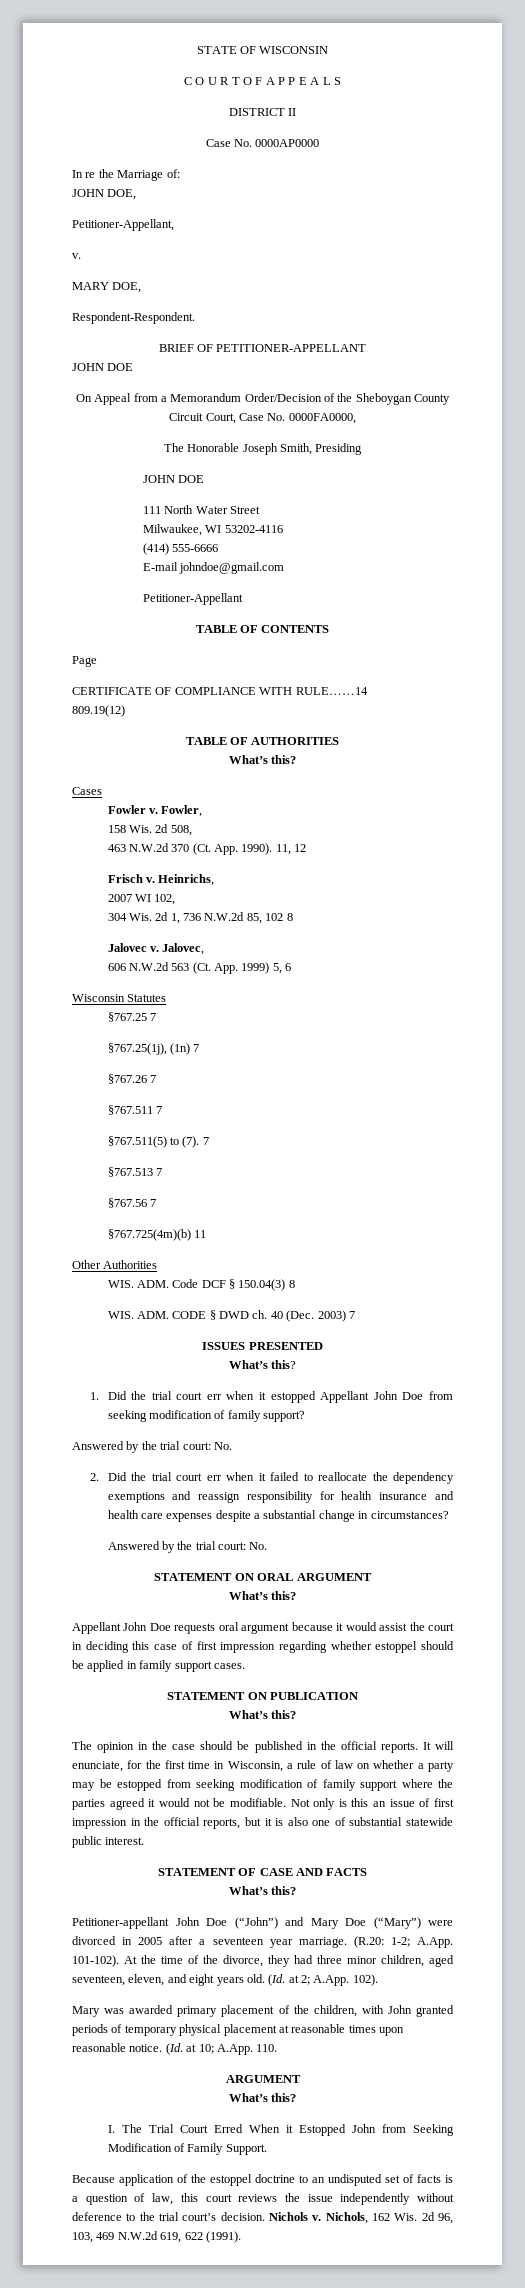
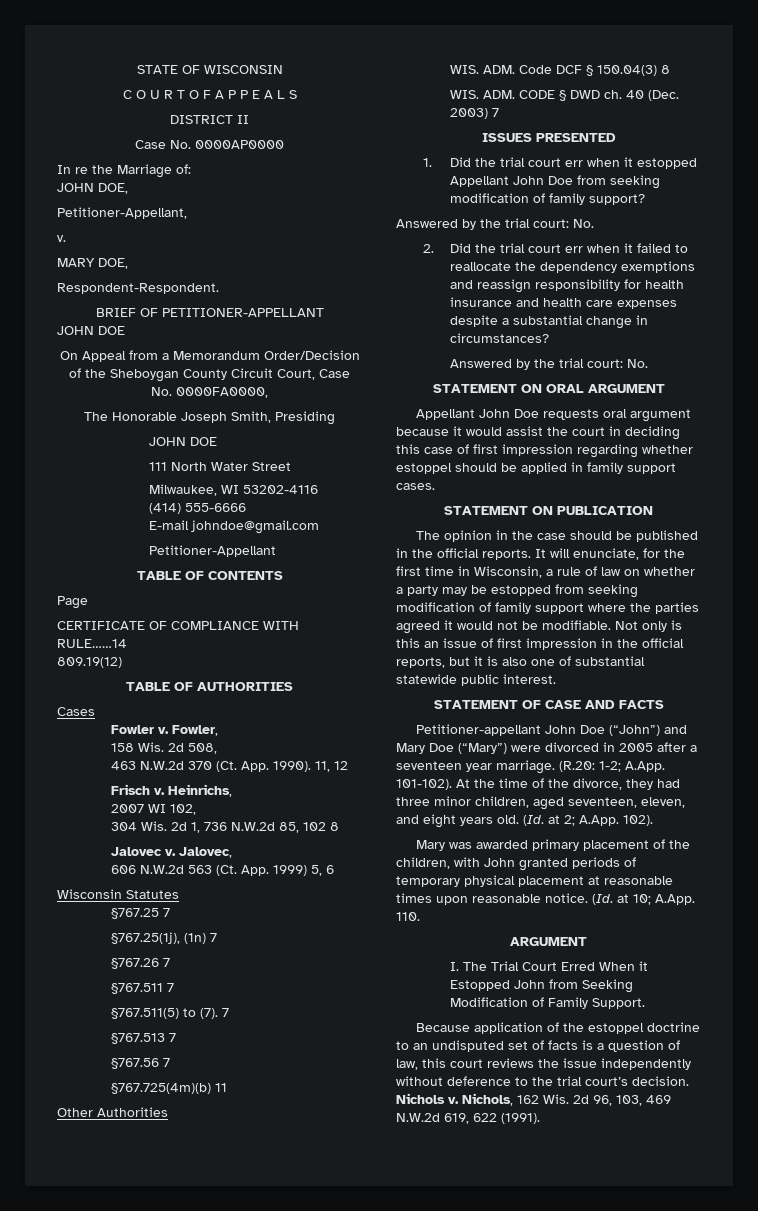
  TABLE OF AUTHORITIES
- What’s this?
  ISSUES PRESENTED
- What’s this?
  STATEMENT ON ORAL ARGUMENT
- What’s this?
  STATEMENT ON PUBLICATION
- What’s this?
  STATEMENT OF CASE AND FACTS
- What’s this?
  (Id. at 10; A.App. 110.
  ARGUMENT
- What’s this?

